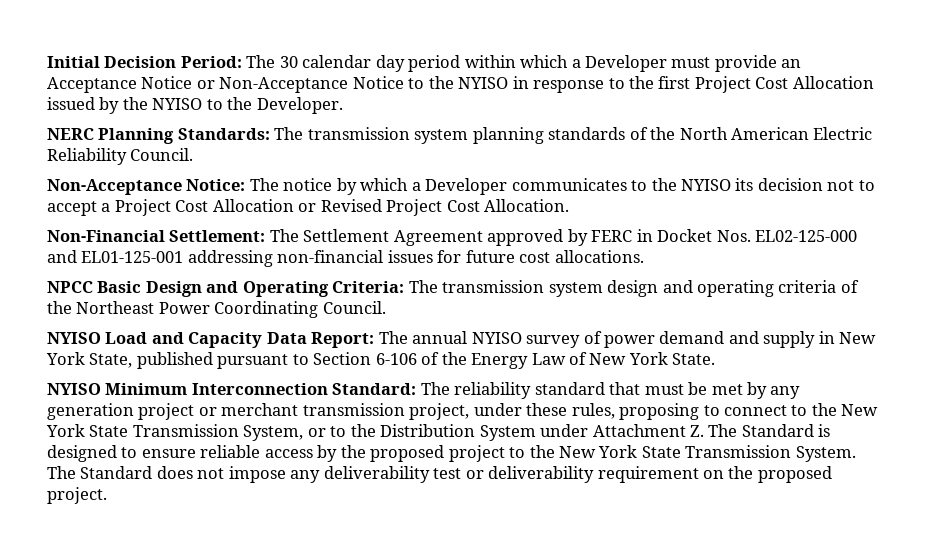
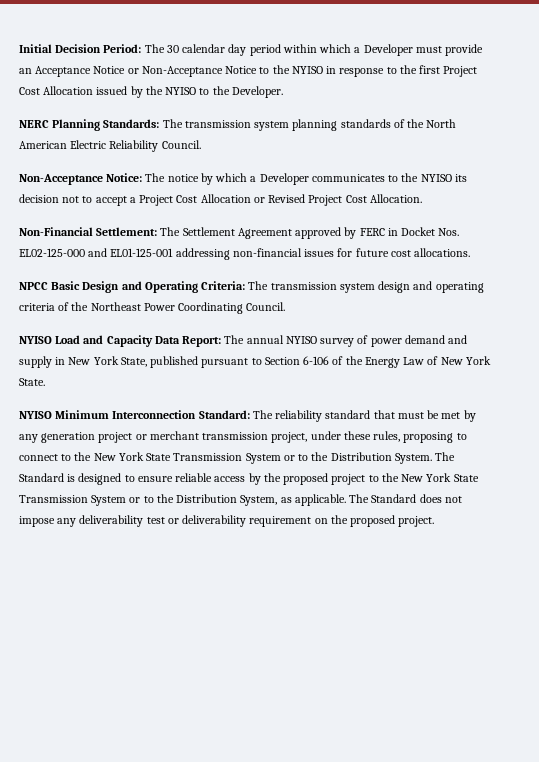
- NYISO Minimum Interconnection Standard: The reliability standard that must be met by any generation project or merchant transmission project, under these rules, proposing to connect to the New York State Transmission System, or to the Distribution System under Attachment Z. The Standard is designed to ensure reliable access by the proposed project to the New York State Transmission System.
+ NYISO Minimum Interconnection Standard: The reliability standard that must be met by any generation project or merchant transmission project, under these rules, proposing to connect to the New York State Transmission System or to the Distribution System. The Standard is designed to ensure reliable access by the proposed project to the New York State Transmission System or to the Distribution System, as applicable.

